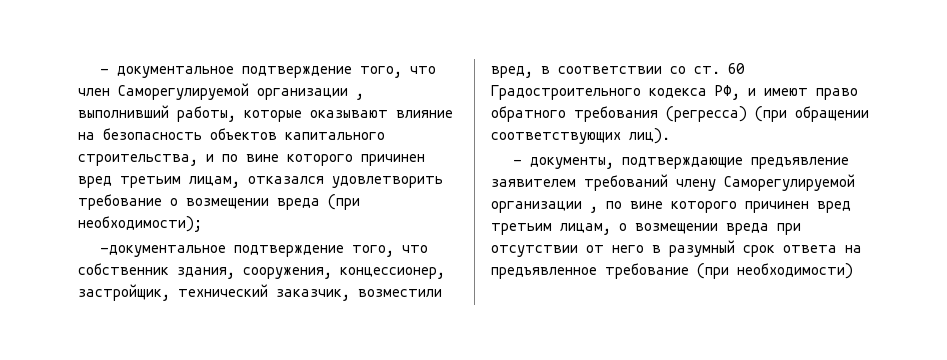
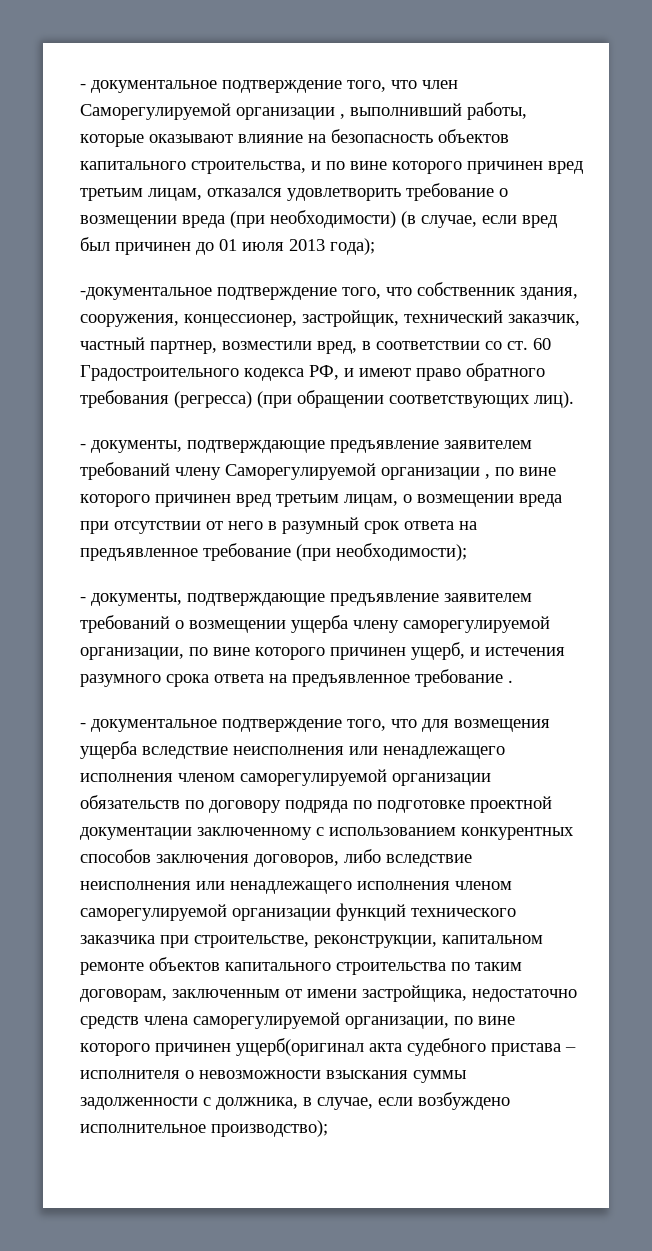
- - документальное подтверждение того, что член Саморегулируемой организации , выполнивший работы, которые оказывают влияние на безопасность объектов капитального строительства, и по вине которого причинен вред третьим лицам, отказался удовлетворить требование о возмещении вреда (при необходимости);
+ - документальное подтверждение того, что член Саморегулируемой организации , выполнивший работы, которые оказывают влияние на безопасность объектов капитального строительства, и по вине которого причинен вред третьим лицам, отказался удовлетворить требование о возмещении вреда (при необходимости) (в случае, если вред был причинен до 01 июля 2013 года);
- -документальное подтверждение того, что собственник здания, сооружения, концессионер, застройщик, технический заказчик, возместили вред, в соответствии со ст. 60 Градостроительного кодекса РФ, и имеют право обратного требования (регресса) (при обращении соответствующих лиц).
+ -документальное подтверждение того, что собственник здания, сооружения, концессионер, застройщик, технический заказчик, частный партнер, возместили вред, в соответствии со ст. 60 Градостроительного кодекса РФ, и имеют право обратного требования (регресса) (при обращении соответствующих лиц).
- - документы, подтверждающие предъявление заявителем требований члену Саморегулируемой организации , по вине которого причинен вред третьим лицам, о возмещении вреда при отсутствии от него в разумный срок ответа на предъявленное требование (при необходимости)
+ - документы, подтверждающие предъявление заявителем требований члену Саморегулируемой организации , по вине которого причинен вред третьим лицам, о возмещении вреда при отсутствии от него в разумный срок ответа на предъявленное требование (при необходимости);
+ - документы, подтверждающие предъявление заявителем требований о возмещении ущерба члену саморегулируемой организации, по вине которого причинен ущерб, и истечения разумного срока ответа на предъявленное требование .
+ - документальное подтверждение того, что для возмещения ущерба вследствие неисполнения или ненадлежащего исполнения членом саморегулируемой организации обязательств по договору подряда по подготовке проектной документации заключенному с использованием конкурентных способов заключения договоров, либо вследствие неисполнения или ненадлежащего исполнения членом саморегулируемой организации функций технического заказчика при строительстве, реконструкции, капитальном ремонте объектов капитального строительства по таким договорам, заключенным от имени застройщика, недостаточно средств члена саморегулируемой организации, по вине которого причинен ущерб(оригинал акта судебного пристава – исполнителя о невозможности взыскания суммы задолженности с должника, в случае, если возбуждено исполнительное производство);

